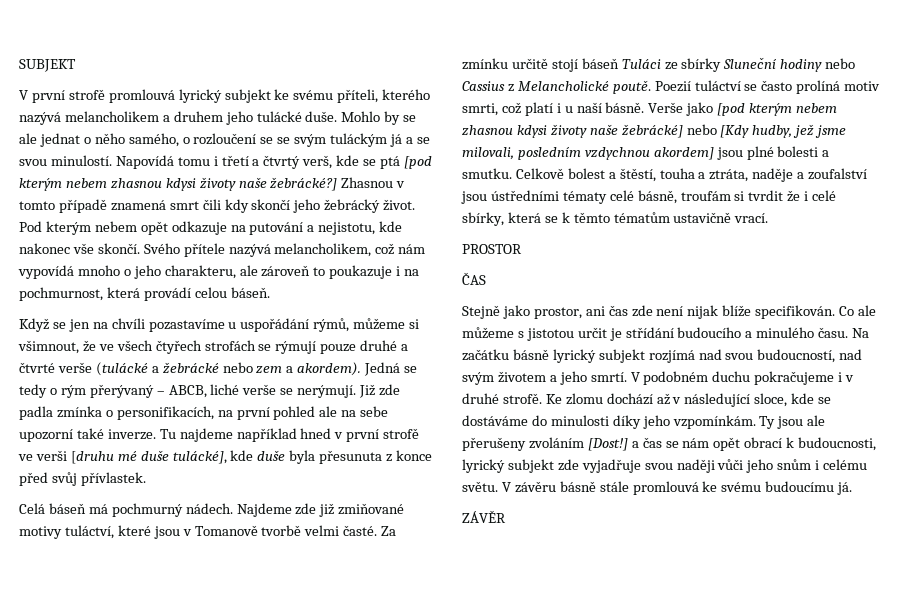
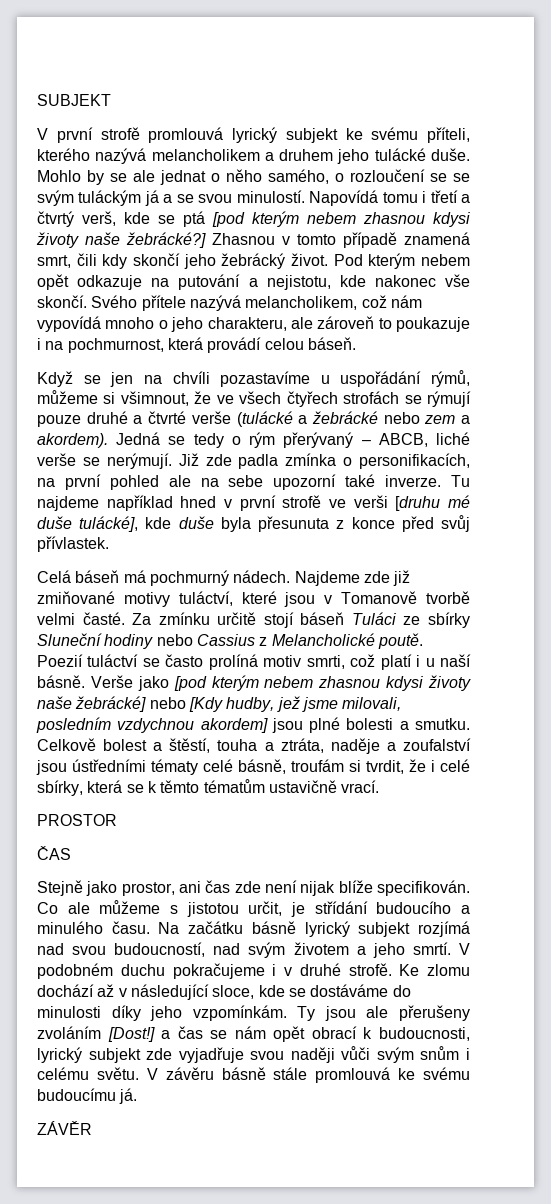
- Zhasnou v tomto případě znamená smrt čili kdy skončí jeho žebrácký život.
+ Zhasnou v tomto případě znamená smrt, čili kdy skončí jeho žebrácký život.
- Celkově bolest a štěstí, touha a ztráta, naděje a zoufalství jsou ústředními tématy celé básně, troufám si tvrdit že i celé sbírky, která se k těmto tématům ustavičně vrací.
+ Celkově bolest a štěstí, touha a ztráta, naděje a zoufalství jsou ústředními tématy celé básně, troufám si tvrdit, že i celé sbírky, která se k těmto tématům ustavičně vrací.
- Co ale můžeme s jistotou určit je střídání budoucího a minulého času.
+ Co ale můžeme s jistotou určit, je střídání budoucího a minulého času.
- Ty jsou ale přerušeny zvoláním [Dost!] a čas se nám opět obrací k budoucnosti, lyrický subjekt zde vyjadřuje svou naději vůči jeho snům i celému světu.
+ Ty jsou ale přerušeny zvoláním [Dost!] a čas se nám opět obrací k budoucnosti, lyrický subjekt zde vyjadřuje svou naději vůči svým snům i celému světu.

